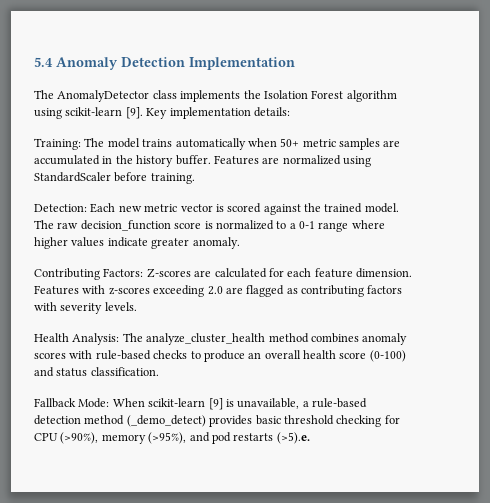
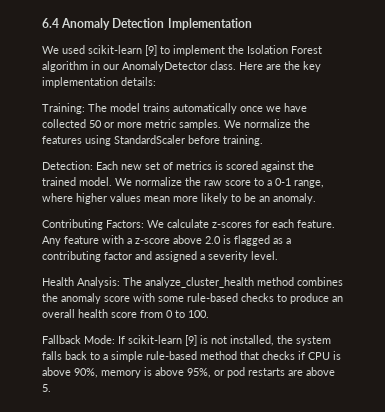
- 5.4 Anomaly Detection Implementation
+ 6.4 Anomaly Detection Implementation
- The AnomalyDetector class implements the Isolation Forest algorithm using scikit-learn [9]. Key implementation details:
+ We used scikit-learn [9] to implement the Isolation Forest algorithm in our AnomalyDetector class. Here are the key implementation details:
- Training: The model trains automatically when 50+ metric samples are accumulated in the history buffer. Features are normalized using StandardScaler before training.
+ Training: The model trains automatically once we have collected 50 or more metric samples. We normalize the features using StandardScaler before training.
- Detection: Each new metric vector is scored against the trained model.
+ Detection: Each new set of metrics is scored against the trained model.
- The raw decision_function score is normalized to a 0-1 range where higher values indicate greater anomaly.
- Contributing Factors: Z-scores are calculated for each feature dimension. Features with z-scores exceeding 2.0 are flagged as contributing factors with severity levels.
+ We normalize the raw score to a 0-1 range, where higher values mean more likely to be an anomaly.
+ Contributing Factors: We calculate z-scores for each feature. Any feature with a z-score above 2.0 is flagged as a contributing factor and assigned a severity level.
- Health Analysis: The analyze_cluster_health method combines anomaly scores with rule-based checks to produce an overall health score (0-100) and status classification.
+ Health Analysis: The analyze_cluster_health method combines the anomaly score with some rule-based checks to produce an overall health score from 0 to 100.
- Fallback Mode: When scikit-learn [9] is unavailable, a rule-based detection method (_demo_detect) provides basic threshold checking for CPU (>90%), memory (>95%), and pod restarts (>5).e.
+ Fallback Mode: If scikit-learn [9] is not installed, the system falls back to a simple rule-based method that checks if CPU is above 90%, memory is above 95%, or pod restarts are above 5.

